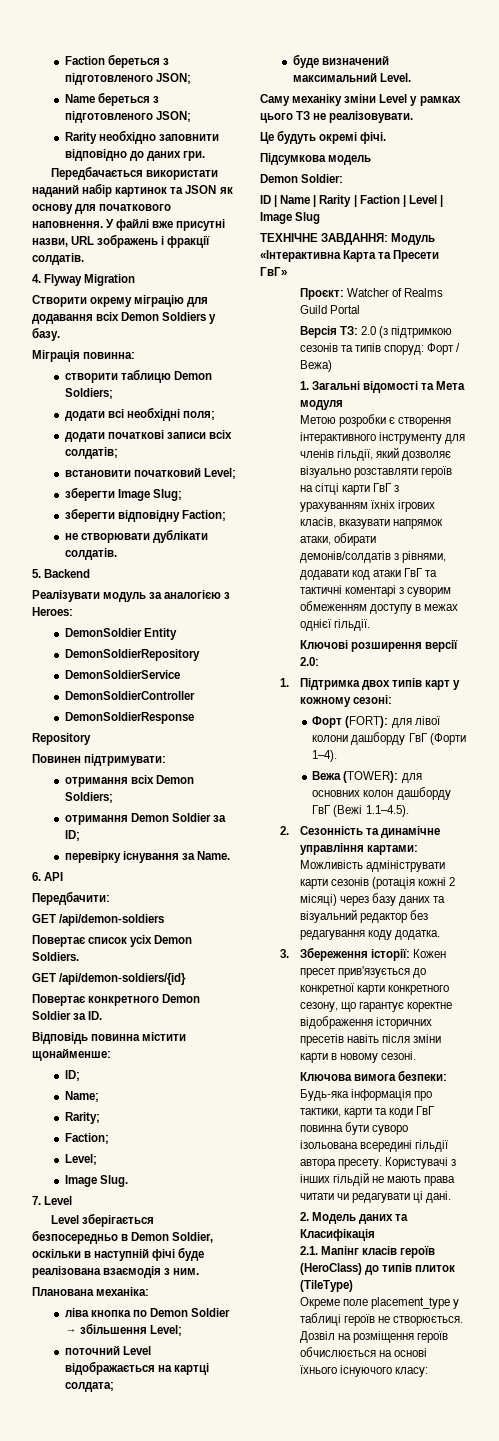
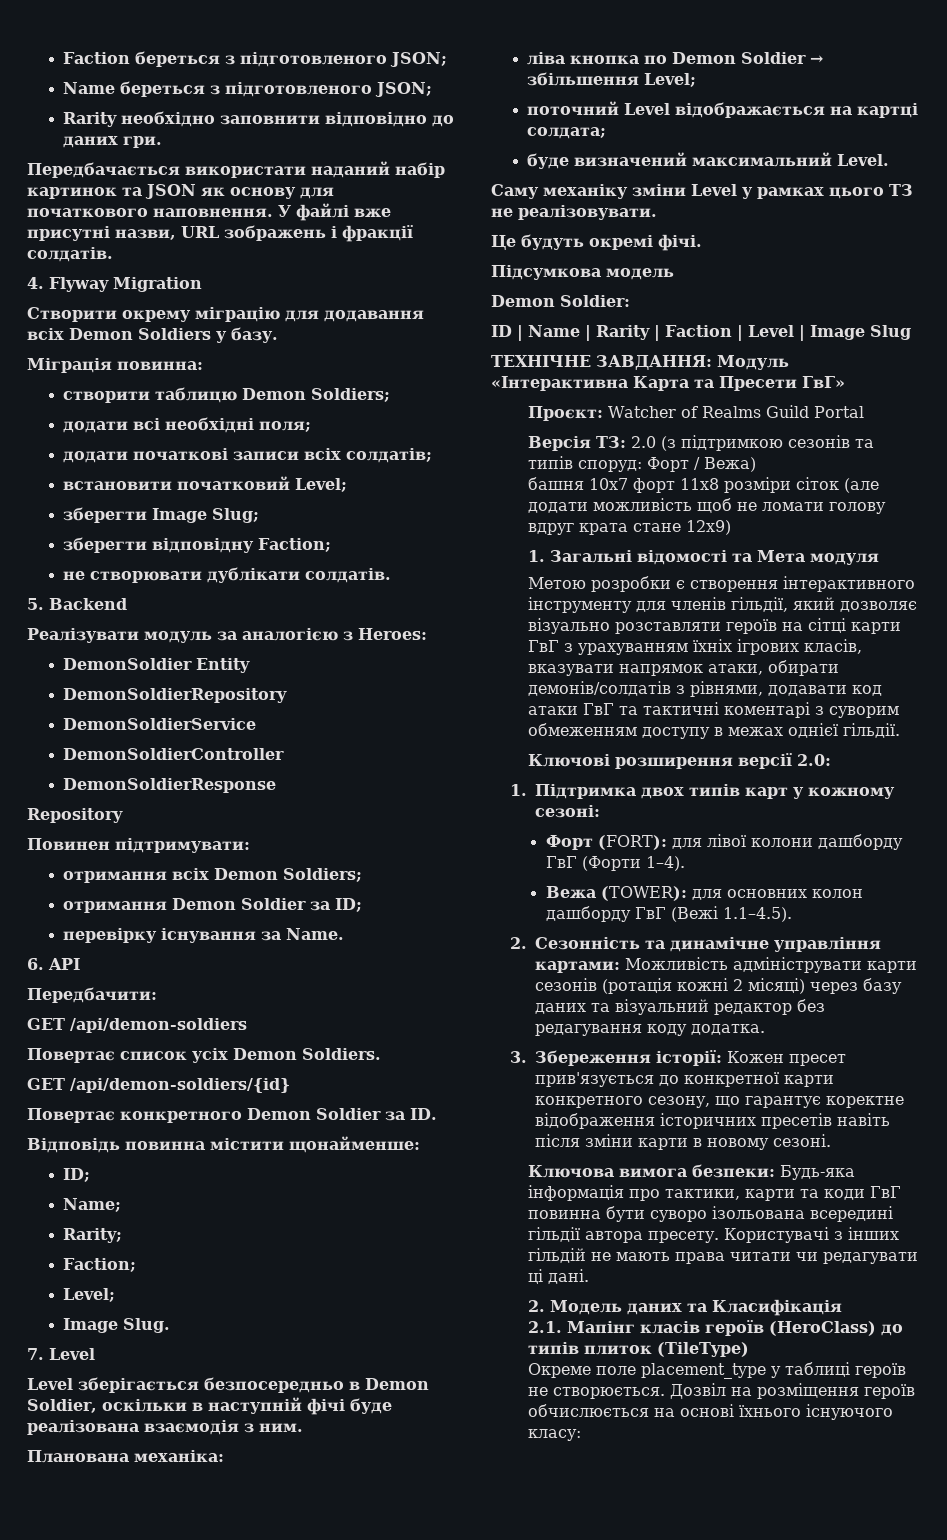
+ башня 10х7 форт 11х8 розміри сіток (але додати можливість щоб не ломати голову вдруг крата стане 12х9)

